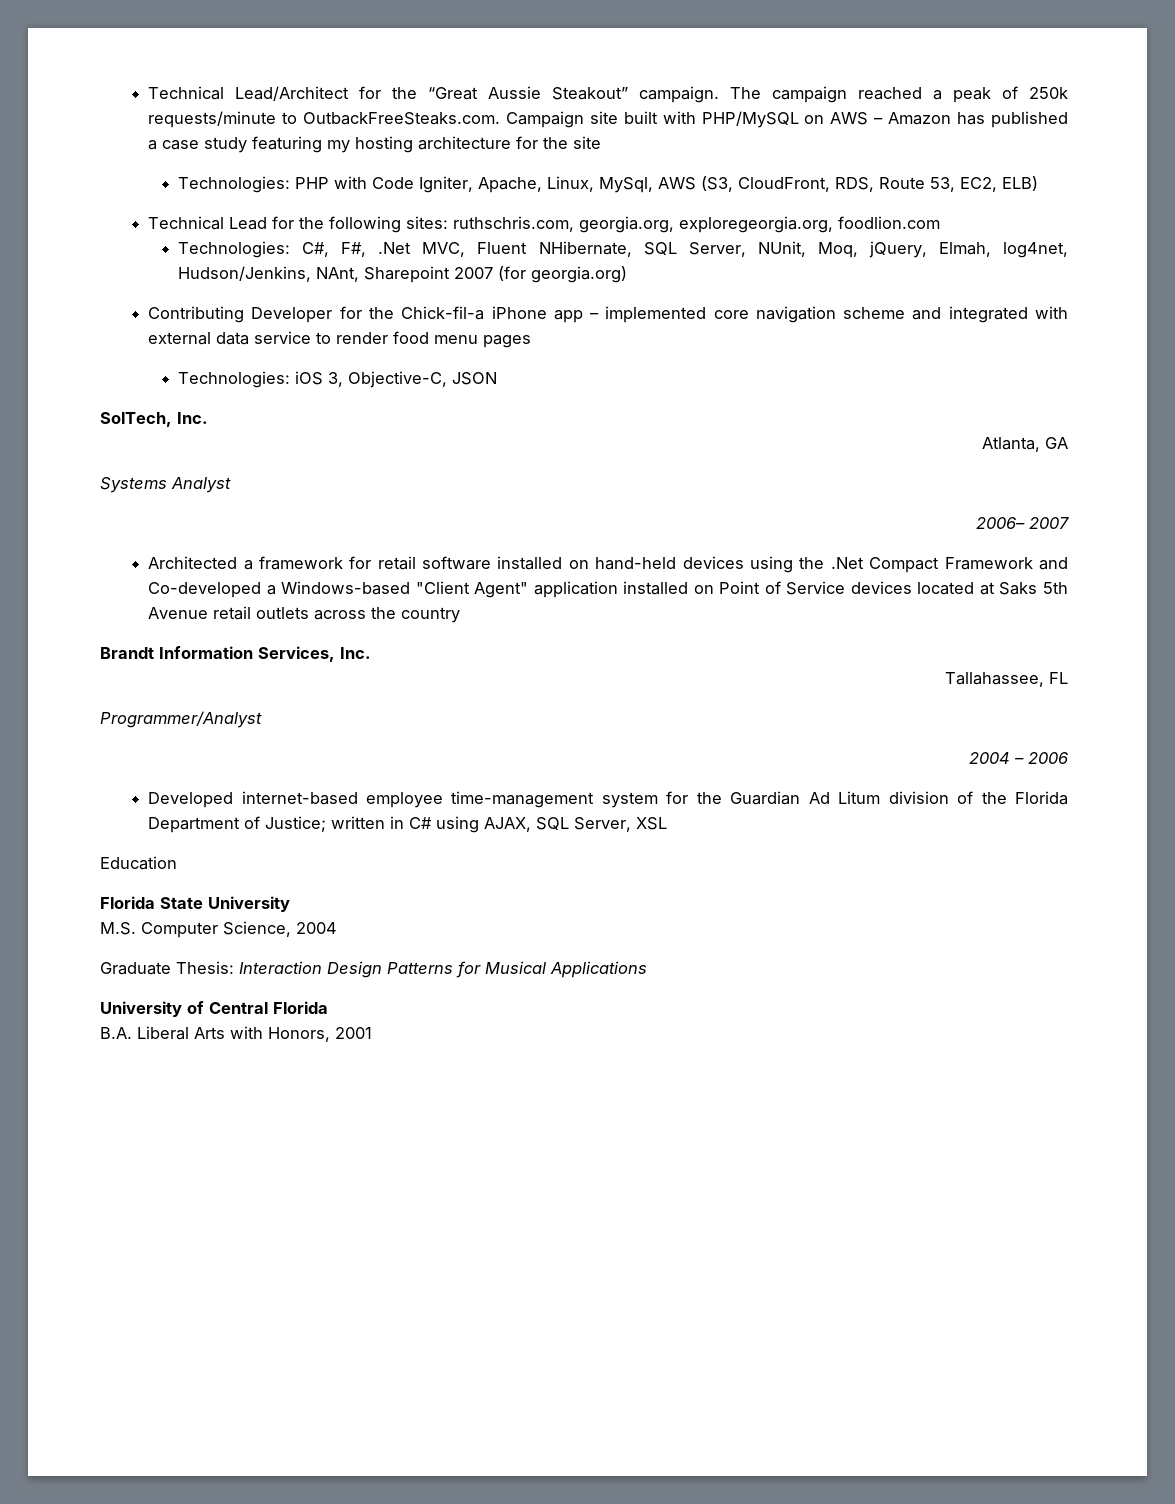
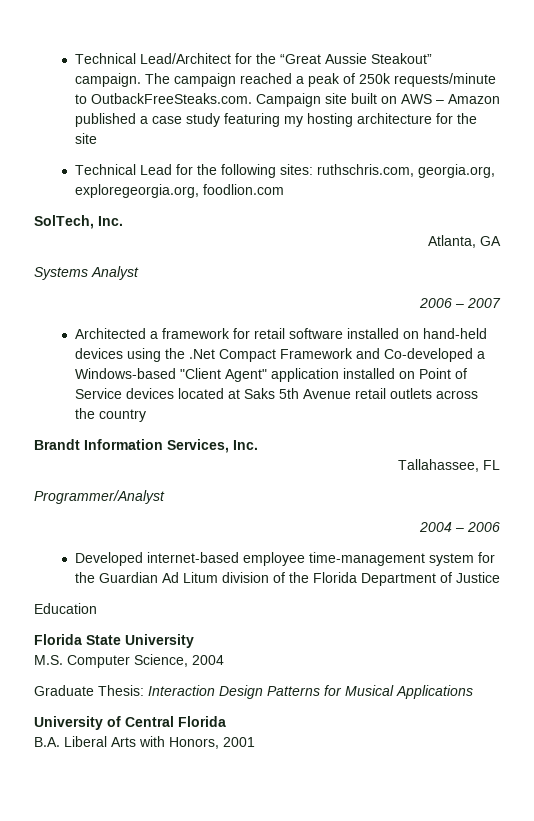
- The campaign reached a peak of 250k requests/minute to OutbackFreeSteaks.com. Campaign site built with PHP/MySQL on AWS – Amazon has published a case study featuring my hosting architecture for the site
+ The campaign reached a peak of 250k requests/minute to OutbackFreeSteaks.com. Campaign site built on AWS – Amazon published a case study featuring my hosting architecture for the site
- Technologies: PHP with Code Igniter, Apache, Linux, MySql, AWS (S3, CloudFront, RDS, Route 53, EC2, ELB)
- Technologies: C#, F#, .Net MVC, Fluent NHibernate, SQL Server, NUnit, Moq, jQuery, Elmah, log4net, Hudson/Jenkins, NAnt, Sharepoint 2007 (for georgia.org)
- Contributing Developer for the Chick-fil-a iPhone app – implemented core navigation scheme and integrated with external data service to render food menu pages
- Technologies: iOS 3, Objective-C, JSON
- 2006– 2007
+ 2006 – 2007
- Developed internet-based employee time-management system for the Guardian Ad Litum division of the Florida Department of Justice; written in C# using AJAX, SQL Server, XSL
+ Developed internet-based employee time-management system for the Guardian Ad Litum division of the Florida Department of Justice

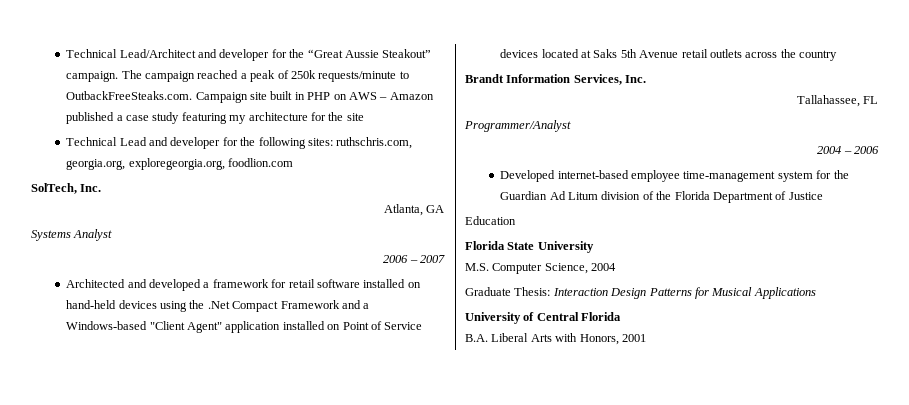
- Technical Lead/Architect for the “Great Aussie Steakout” campaign.
+ Technical Lead/Architect and developer for the “Great Aussie Steakout” campaign.
- The campaign reached a peak of 250k requests/minute to OutbackFreeSteaks.com. Campaign site built on AWS – Amazon published a case study featuring my hosting architecture for the site
+ The campaign reached a peak of 250k requests/minute to OutbackFreeSteaks.com. Campaign site built in PHP on AWS – Amazon published a case study featuring my architecture for the site
- Technical Lead for the following sites: ruthschris.com, georgia.org, exploregeorgia.org, foodlion.com
+ Technical Lead and developer for the following sites: ruthschris.com, georgia.org, exploregeorgia.org, foodlion.com
- Architected a framework for retail software installed on hand-held devices using the .Net Compact Framework and Co-developed a Windows-based "Client Agent" application installed on Point of Service devices located at Saks 5th Avenue retail outlets across the country
+ Architected and developed a framework for retail software installed on hand-held devices using the .Net Compact Framework and a Windows-based "Client Agent" application installed on Point of Service devices located at Saks 5th Avenue retail outlets across the country

